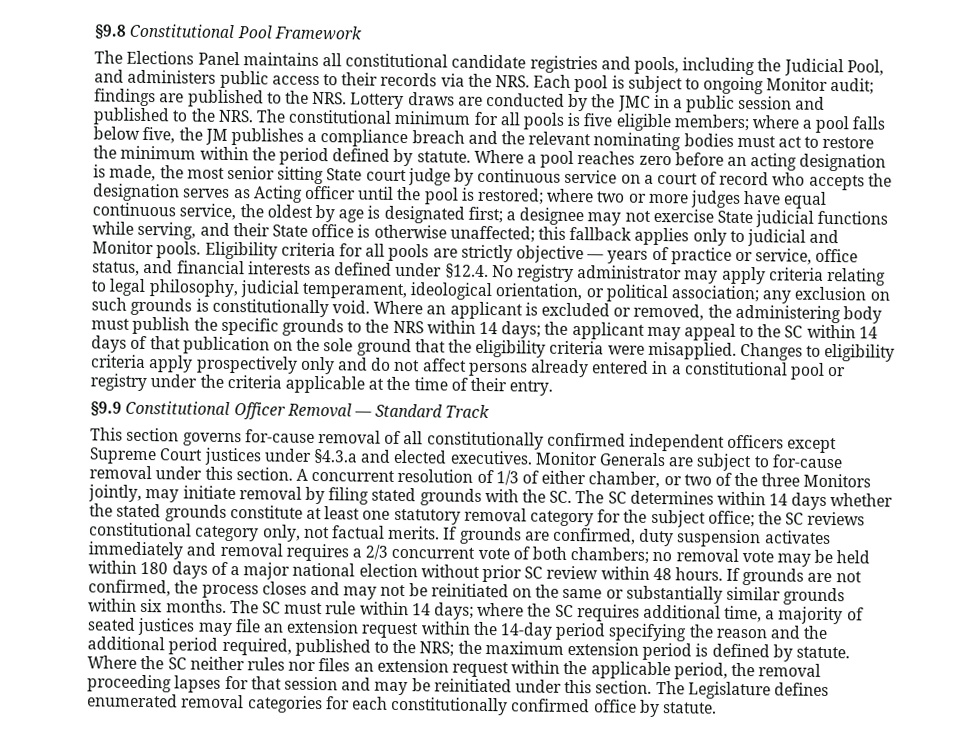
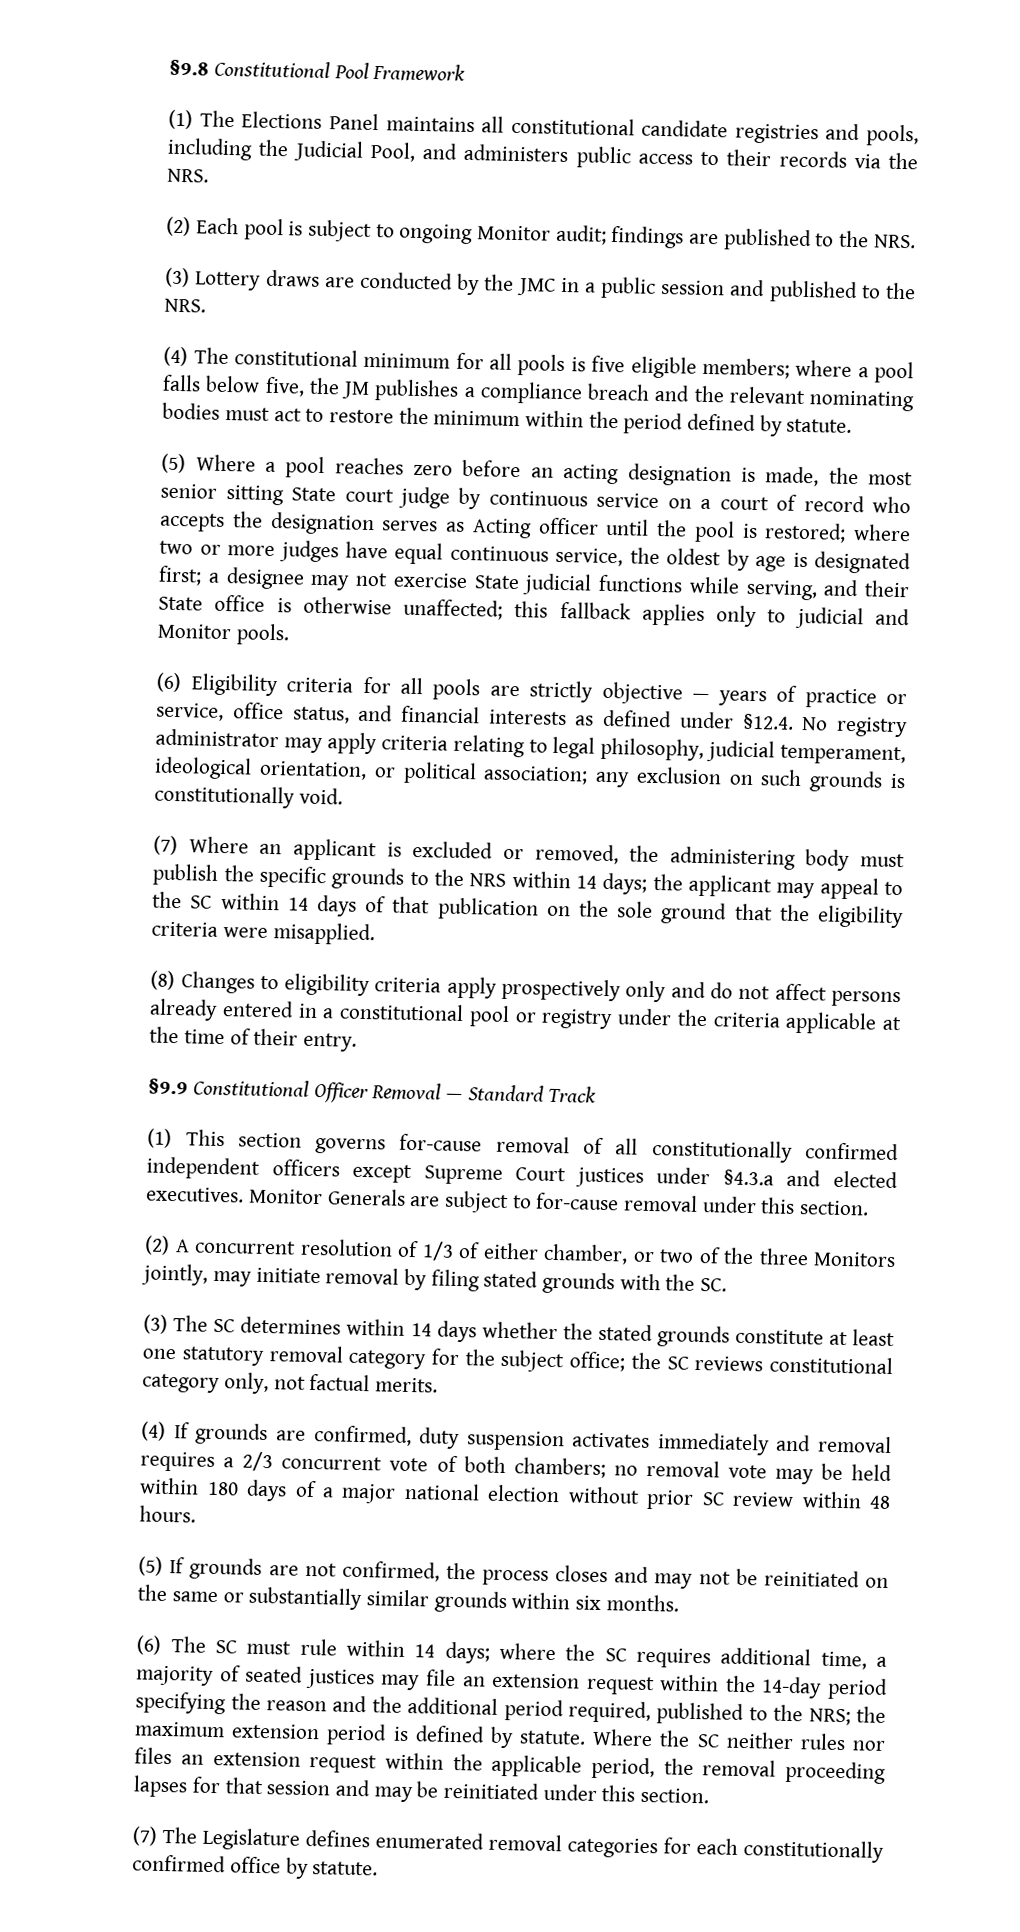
- The Elections Panel maintains all constitutional candidate registries and pools, including the Judicial Pool, and administers public access to their records via the NRS. Each pool is subject to ongoing Monitor audit;
+ (1) The Elections Panel maintains all constitutional candidate registries and pools, including the Judicial Pool, and administers public access to their records via the NRS.
+ (2) Each pool is subject to ongoing Monitor audit;
- findings are published to the NRS. Lottery draws are conducted by the JMC in a public session and published to the NRS. The constitutional minimum for all pools is five eligible members;
+ findings are published to the NRS.
+ (3) Lottery draws are conducted by the JMC in a public session and published to the NRS.
+ (4) The constitutional minimum for all pools is five eligible members;
- where a pool falls below five, the JM publishes a compliance breach and the relevant nominating bodies must act to restore the minimum within the period defined by statute. Where a pool reaches zero before an acting designation is made, the most senior sitting State court judge by continuous service on a court of record who accepts the designation serves as Acting officer until the pool is restored;
+ where a pool falls below five, the JM publishes a compliance breach and the relevant nominating bodies must act to restore the minimum within the period defined by statute.
+ (5) Where a pool reaches zero before an acting designation is made, the most senior sitting State court judge by continuous service on a court of record who accepts the designation serves as Acting officer until the pool is restored;
- this fallback applies only to judicial and Monitor pools. Eligibility criteria for all pools are strictly objective — years of practice or service, office status, and financial interests as defined under §12.4. No registry administrator may apply criteria relating to legal philosophy, judicial temperament, ideological orientation, or political association;
+ this fallback applies only to judicial and Monitor pools.
+ (6) Eligibility criteria for all pools are strictly objective — years of practice or service, office status, and financial interests as defined under §12.4. No registry administrator may apply criteria relating to legal philosophy, judicial temperament, ideological orientation, or political association;
- any exclusion on such grounds is constitutionally void. Where an applicant is excluded or removed, the administering body must publish the specific grounds to the NRS within 14 days;
+ any exclusion on such grounds is constitutionally void.
+ (7) Where an applicant is excluded or removed, the administering body must publish the specific grounds to the NRS within 14 days;
- the applicant may appeal to the SC within 14 days of that publication on the sole ground that the eligibility criteria were misapplied. Changes to eligibility criteria apply prospectively only and do not affect persons already entered in a constitutional pool or registry under the criteria applicable at the time of their entry.
+ the applicant may appeal to the SC within 14 days of that publication on the sole ground that the eligibility criteria were misapplied.
+ (8) Changes to eligibility criteria apply prospectively only and do not affect persons already entered in a constitutional pool or registry under the criteria applicable at the time of their entry.
- This section governs for-cause removal of all constitutionally confirmed independent officers except Supreme Court justices under §4.3.a and elected executives.
+ (1) This section governs for-cause removal of all constitutionally confirmed independent officers except Supreme Court justices under §4.3.a and elected executives.
- Monitor Generals are subject to for-cause removal under this section. A concurrent resolution of 1/3 of either chamber, or two of the three Monitors jointly, may initiate removal by filing stated grounds with the SC. The SC determines within 14 days whether the stated grounds constitute at least one statutory removal category for the subject office;
+ Monitor Generals are subject to for-cause removal under this section.
+ (2) A concurrent resolution of 1/3 of either chamber, or two of the three Monitors jointly, may initiate removal by filing stated grounds with the SC.
+ (3) The SC determines within 14 days whether the stated grounds constitute at least one statutory removal category for the subject office;
- the SC reviews constitutional category only, not factual merits. If grounds are confirmed, duty suspension activates immediately and removal requires a 2/3 concurrent vote of both chambers;
+ the SC reviews constitutional category only, not factual merits.
+ (4) If grounds are confirmed, duty suspension activates immediately and removal requires a 2/3 concurrent vote of both chambers;
- no removal vote may be held within 180 days of a major national election without prior SC review within 48 hours. If grounds are not confirmed, the process closes and may not be reinitiated on the same or substantially similar grounds within six months. The SC must rule within 14 days;
+ no removal vote may be held within 180 days of a major national election without prior SC review within 48 hours.
+ (5) If grounds are not confirmed, the process closes and may not be reinitiated on the same or substantially similar grounds within six months.
+ (6) The SC must rule within 14 days;
- Where the SC neither rules nor files an extension request within the applicable period, the removal proceeding lapses for that session and may be reinitiated under this section. The Legislature defines enumerated removal categories for each constitutionally confirmed office by statute.
+ Where the SC neither rules nor files an extension request within the applicable period, the removal proceeding lapses for that session and may be reinitiated under this section.
+ (7) The Legislature defines enumerated removal categories for each constitutionally confirmed office by statute.

